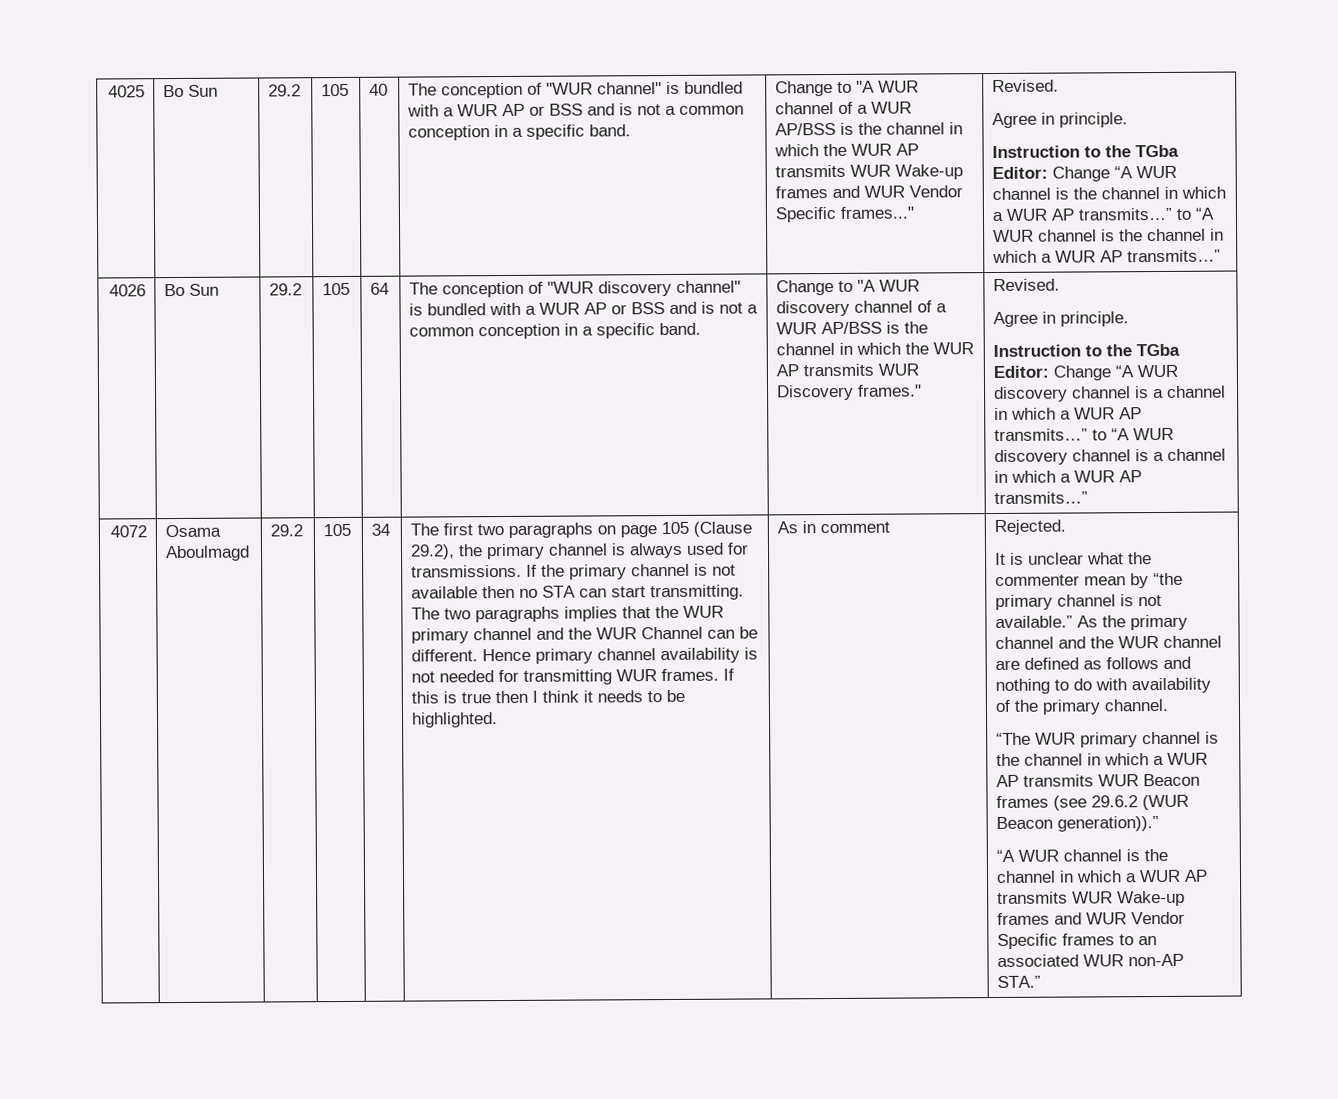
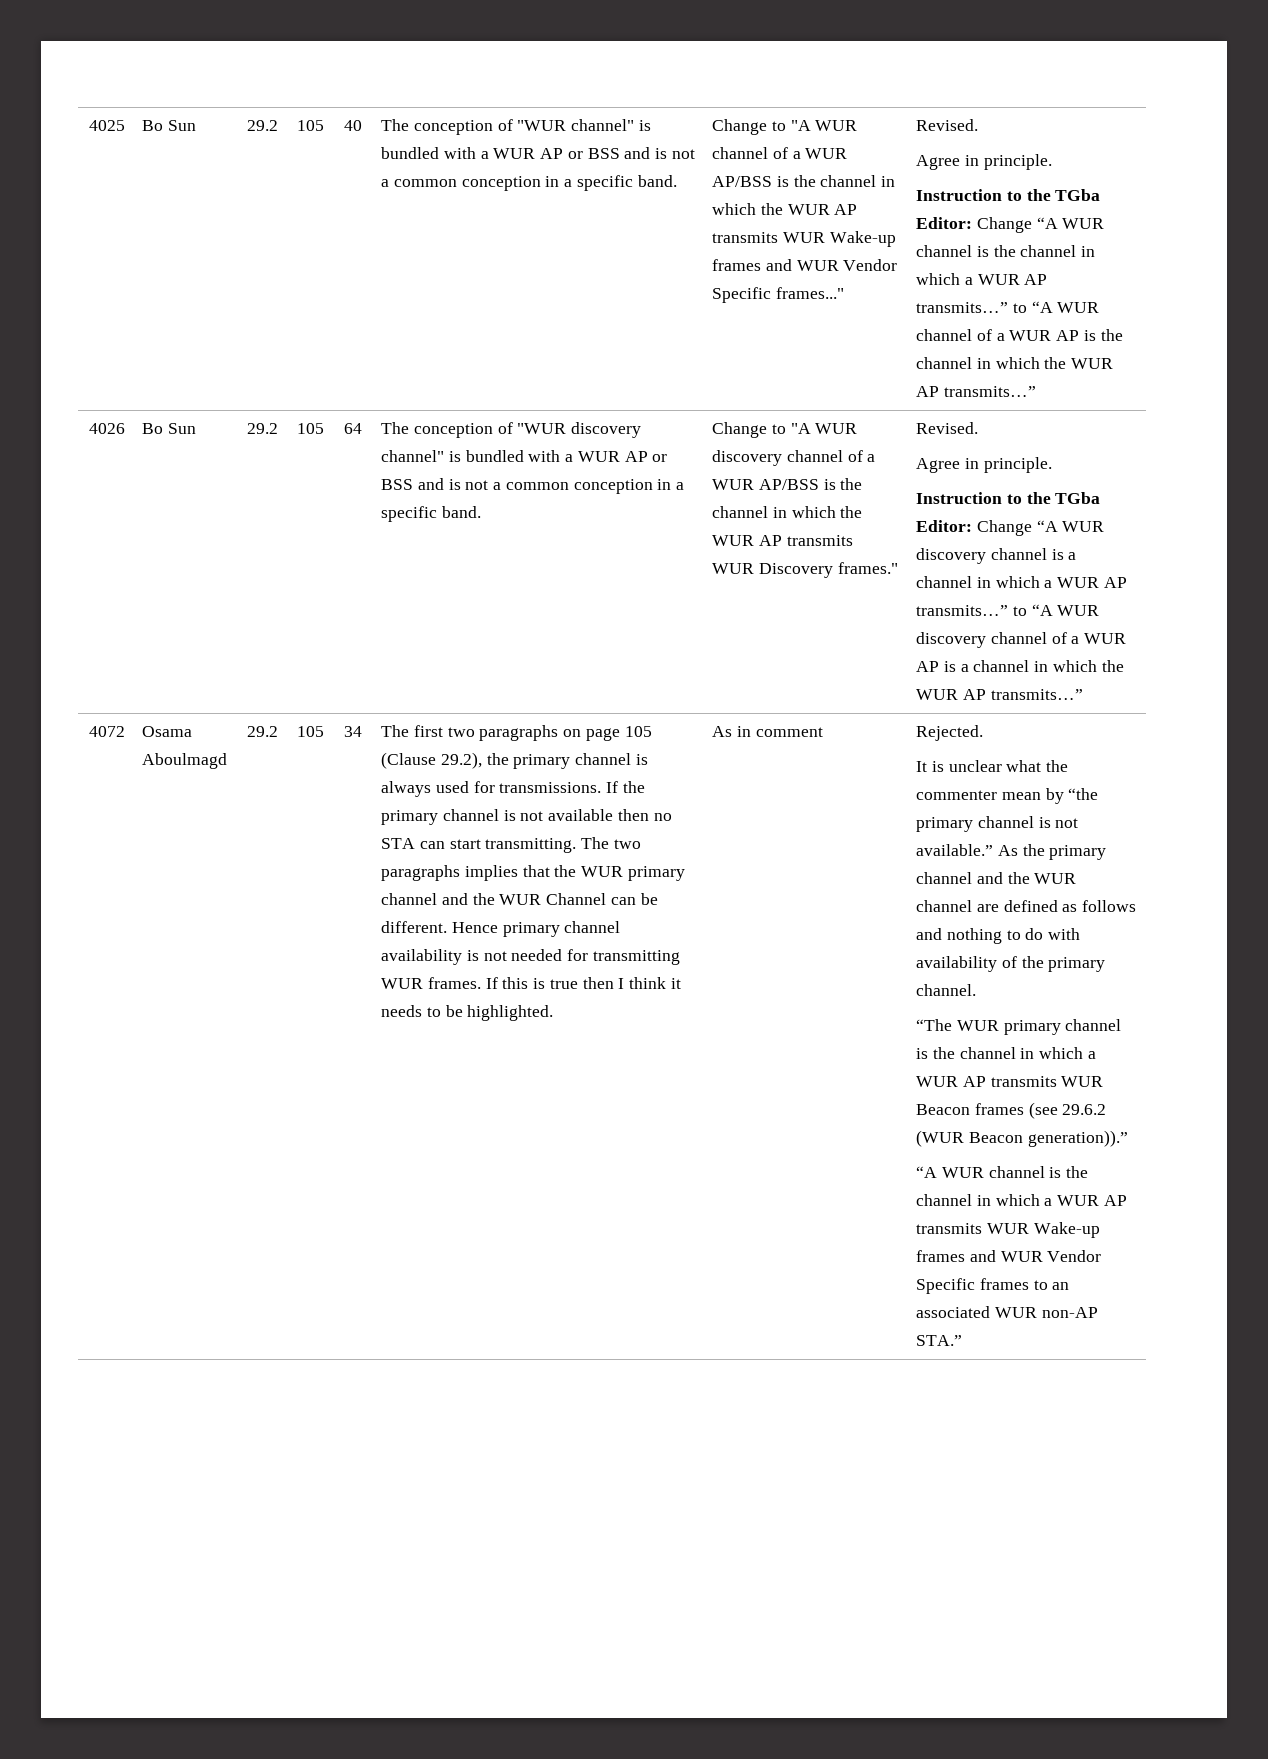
- Instruction to the TGba Editor: Change “A WUR channel is the channel in which a WUR AP transmits…” to “A WUR channel is the channel in which a WUR AP transmits…”
+ Instruction to the TGba Editor: Change “A WUR channel is the channel in which a WUR AP transmits…” to “A WUR channel of a WUR AP is the channel in which the WUR AP transmits…”
- Instruction to the TGba Editor: Change “A WUR discovery channel is a channel in which a WUR AP transmits…” to “A WUR discovery channel is a channel in which a WUR AP transmits…”
+ Instruction to the TGba Editor: Change “A WUR discovery channel is a channel in which a WUR AP transmits…” to “A WUR discovery channel of a WUR AP is a channel in which the WUR AP transmits…”

